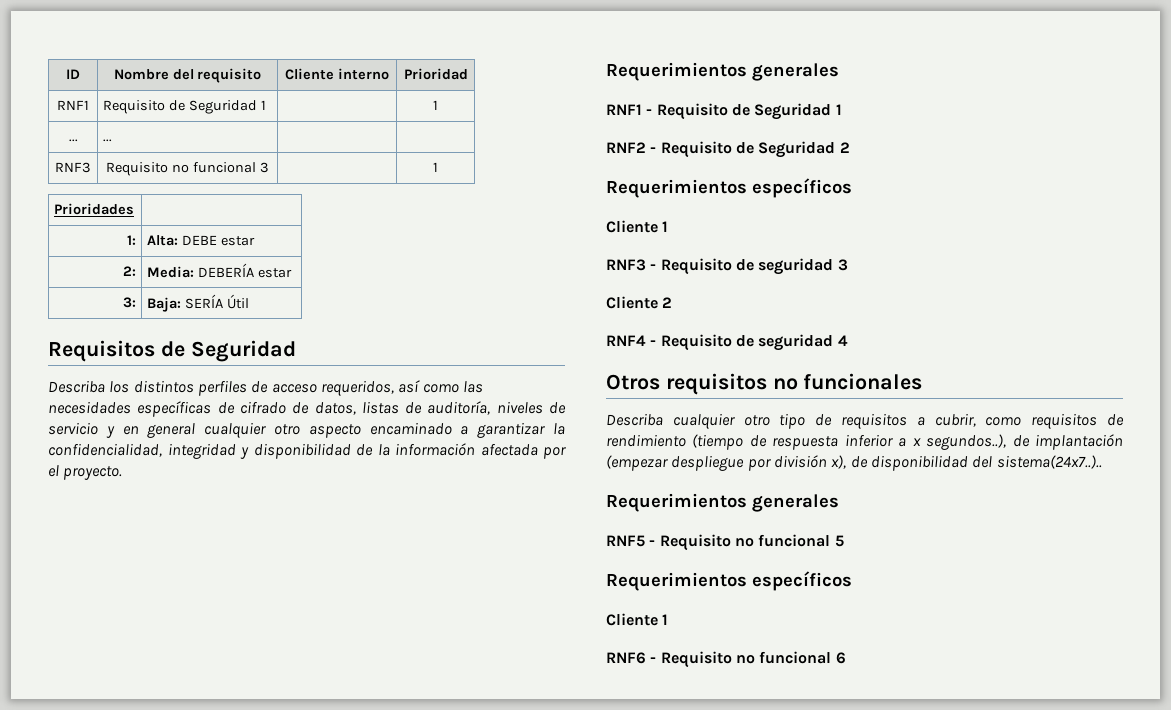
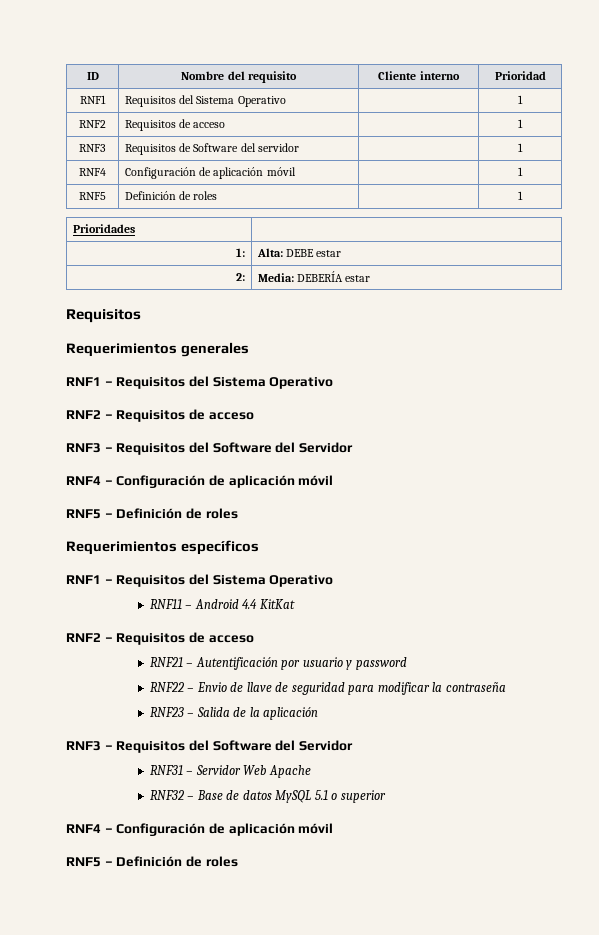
- RNF1 | Requisito de Seguridad 1 | | 1
- ... | ... | |
- RNF3 | Requisito no funcional 3 | | 1
+ RNF1 | Requisitos del Sistema Operativo | | 1
+ RNF2 | Requisitos de acceso | | 1
+ RNF3 | Requisitos de Software del servidor | | 1
+ RNF4 | Configuración de aplicación móvil | | 1
+ RNF5 | Definición de roles | | 1
  2: | Media: DEBERÍA estar
- 3: | Baja: SERÍA Útil
- Requisitos de Seguridad
- Describa los distintos perfiles de acceso requeridos, así como las necesidades específicas de cifrado de datos, listas de auditoría, niveles de servicio y en general cualquier otro aspecto encaminado a garantizar la confidencialidad, integridad y disponibilidad de la información afectada por el proyecto.
+ Requisitos
  Requerimientos generales
- RNF1 - Requisito de Seguridad 1
- RNF2 - Requisito de Seguridad 2
+ RNF1 – Requisitos del Sistema Operativo
+ RNF2 – Requisitos de acceso
+ RNF3 – Requisitos del Software del Servidor
+ RNF4 – Configuración de aplicación móvil
+ RNF5 – Definición de roles
  Requerimientos específicos
- Cliente 1
- RNF3 - Requisito de seguridad 3
- Cliente 2
- RNF4 - Requisito de seguridad 4
- Otros requisitos no funcionales
- Describa cualquier otro tipo de requisitos a cubrir, como requisitos de rendimiento (tiempo de respuesta inferior a x segundos..), de implantación (empezar despliegue por división x), de disponibilidad del sistema(24x7..)..
- Requerimientos generales
- RNF5 - Requisito no funcional 5
- Requerimientos específicos
- Cliente 1
- RNF6 - Requisito no funcional 6
+ RNF1 – Requisitos del Sistema Operativo
+ RNF11 – Android 4.4 KitKat
+ RNF2 – Requisitos de acceso
+ RNF21 – Autentificación por usuario y password
+ RNF22 – Envio de llave de seguridad para modificar la contraseña
+ RNF23 – Salida de la aplicación
+ RNF3 – Requisitos del Software del Servidor
+ RNF31 – Servidor Web Apache
+ RNF32 – Base de datos MySQL 5.1 o superior
+ RNF4 – Configuración de aplicación móvil
+ RNF5 – Definición de roles

